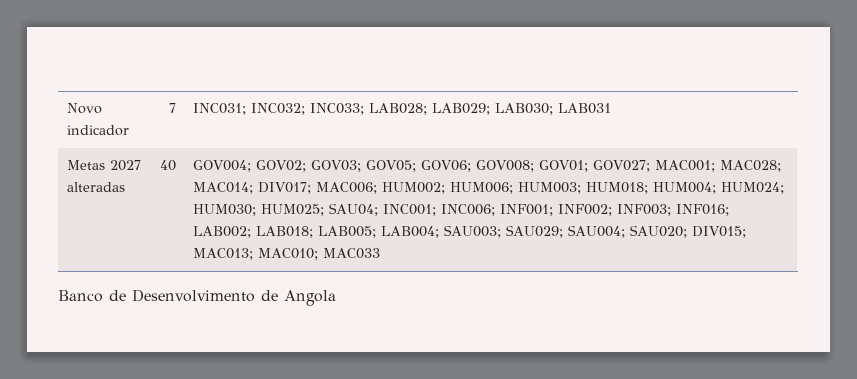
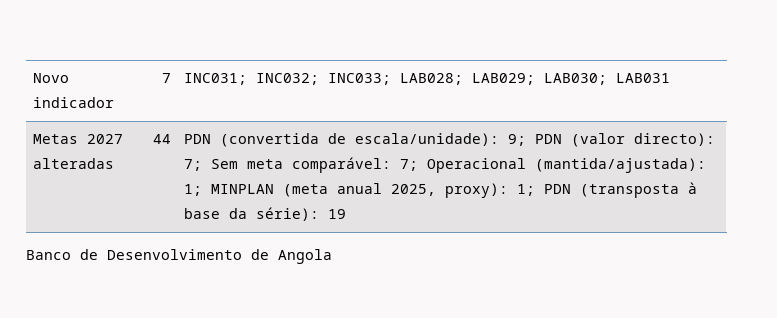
- 40 | GOV004; GOV02; GOV03; GOV05; GOV06; GOV008; GOV01; GOV027; MAC001; MAC028; MAC014; DIV017; MAC006; HUM002; HUM006; HUM003; HUM018; HUM004; HUM024; HUM030; HUM025; SAU04; INC001; INC006; INF001; INF002; INF003; INF016; LAB002; LAB018; LAB005; LAB004; SAU003; SAU029; SAU004; SAU020; DIV015; MAC013; MAC010; MAC033
+ 44 | PDN (convertida de escala/unidade): 9; PDN (valor directo): 7; Sem meta comparável: 7; Operacional (mantida/ajustada): 1; MINPLAN (meta anual 2025, proxy): 1; PDN (transposta à base da série): 19

